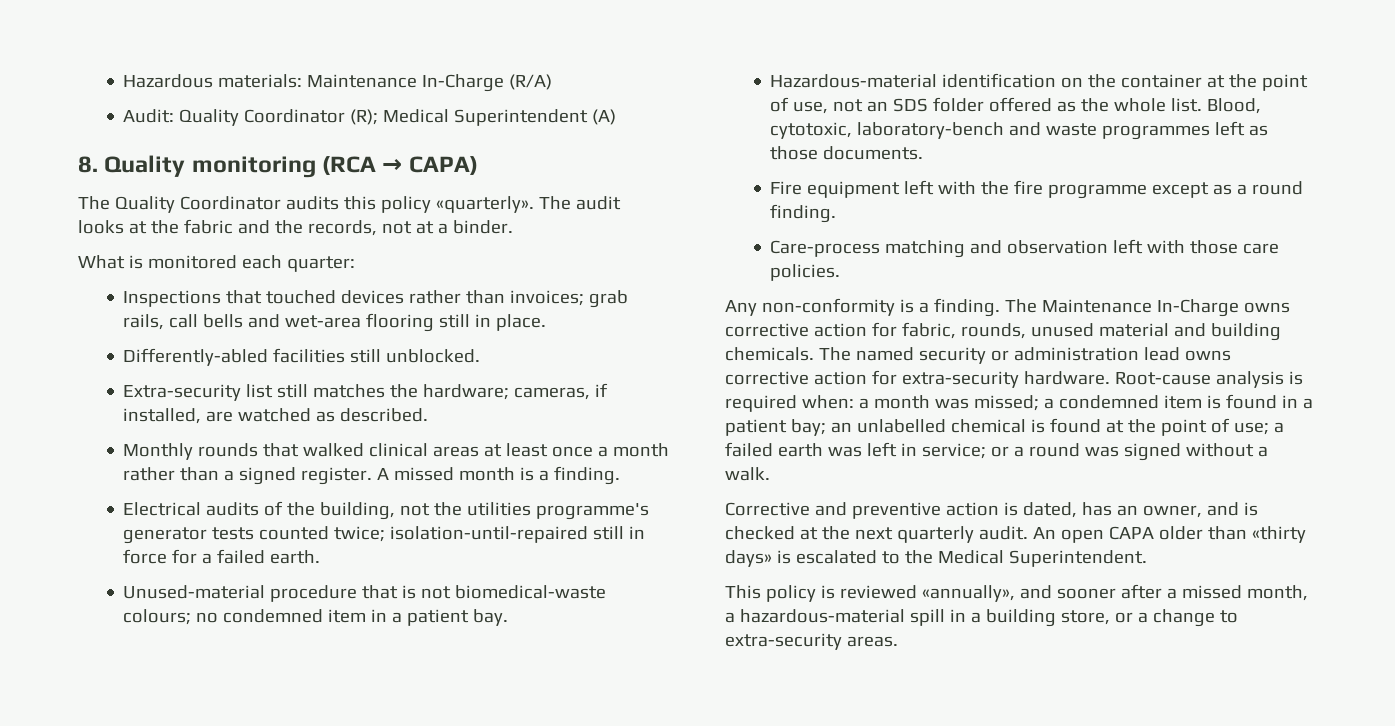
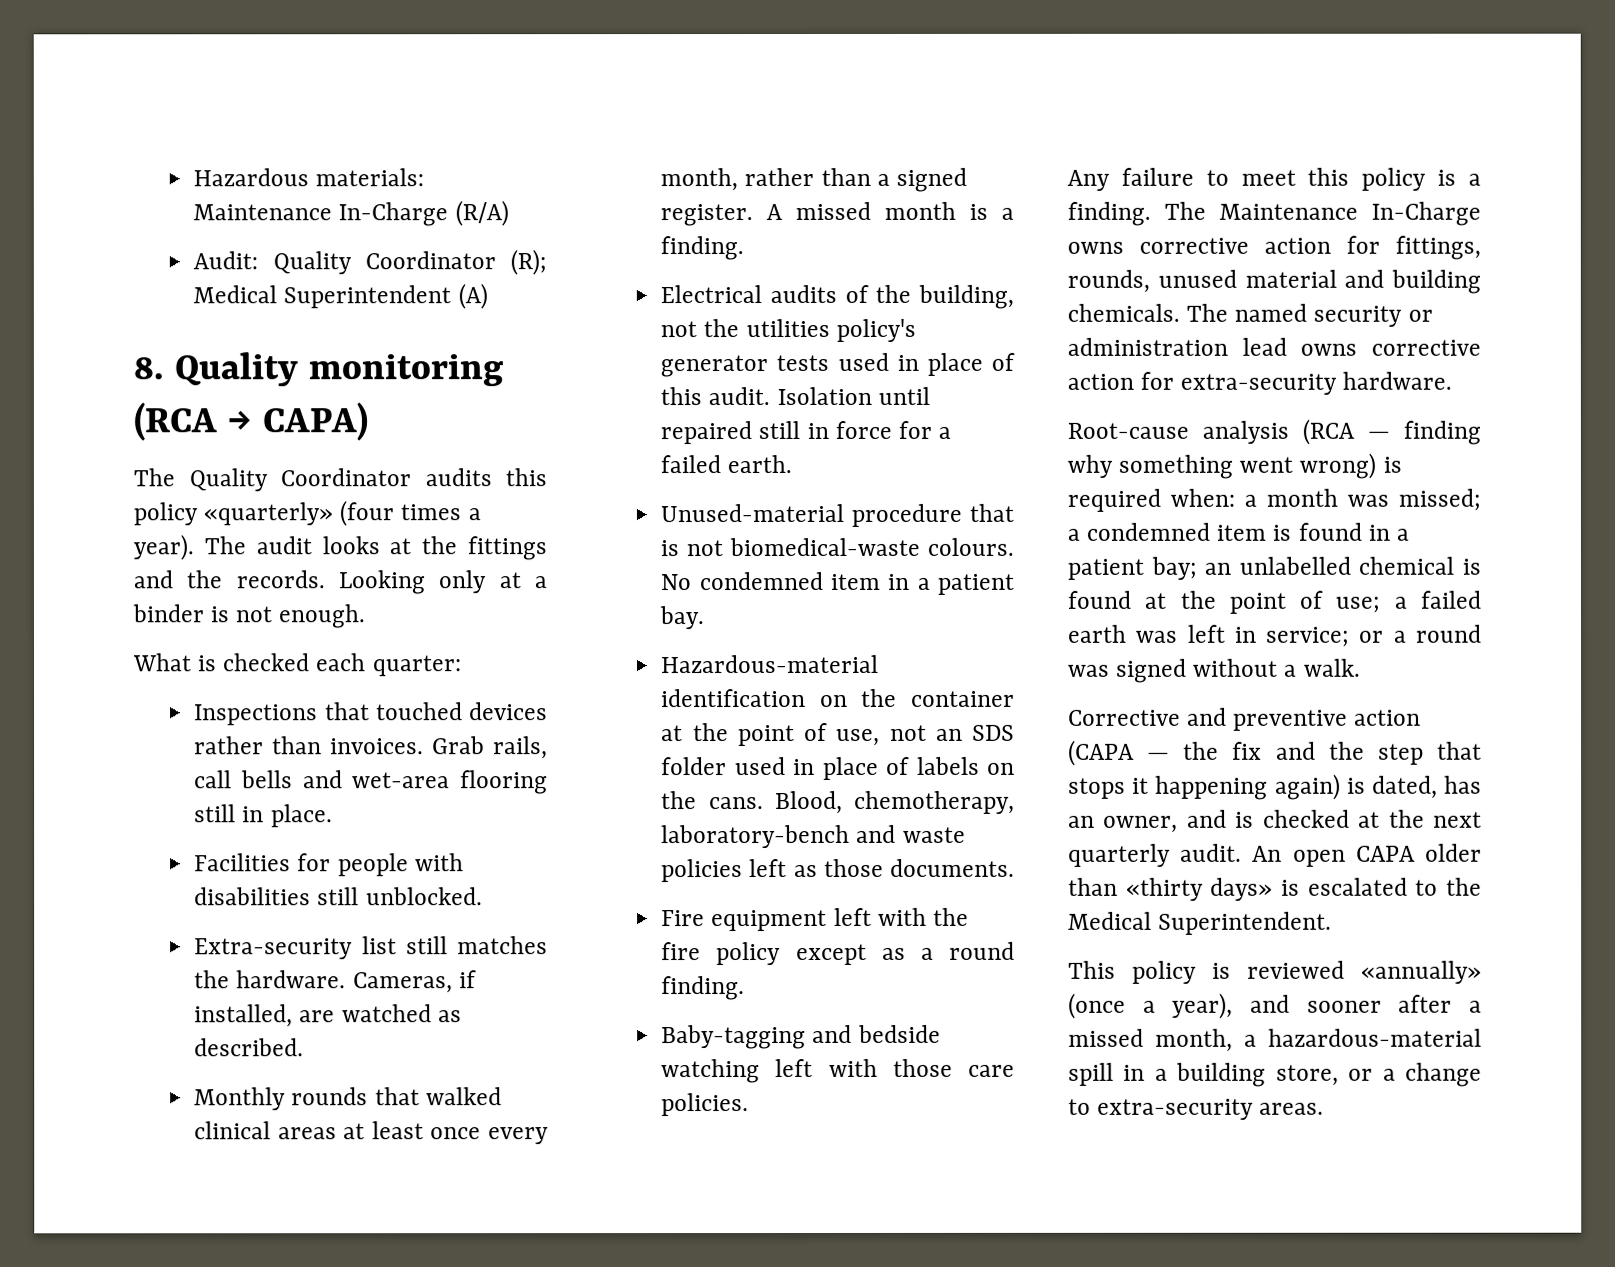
- The Quality Coordinator audits this policy «quarterly».
+ The Quality Coordinator audits this policy «quarterly» (four times a year).
- The audit looks at the fabric and the records, not at a binder.
+ The audit looks at the fittings and the records. Looking only at a binder is not enough.
- What is monitored each quarter:
+ What is checked each quarter:
- Inspections that touched devices rather than invoices; grab rails, call bells and wet-area flooring still in place.
+ Inspections that touched devices rather than invoices. Grab rails, call bells and wet-area flooring still in place.
- Differently-abled facilities still unblocked.
+ Facilities for people with disabilities still unblocked.
- Extra-security list still matches the hardware; cameras, if installed, are watched as described.
+ Extra-security list still matches the hardware. Cameras, if installed, are watched as described.
- Monthly rounds that walked clinical areas at least once a month rather than a signed register.
+ Monthly rounds that walked clinical areas at least once every month, rather than a signed register.
- Electrical audits of the building, not the utilities programme's generator tests counted twice; isolation-until-repaired still in force for a failed earth.
+ Electrical audits of the building, not the utilities policy's generator tests used in place of this audit. Isolation until repaired still in force for a failed earth.
- Unused-material procedure that is not biomedical-waste colours; no condemned item in a patient bay.
+ Unused-material procedure that is not biomedical-waste colours. No condemned item in a patient bay.
- Hazardous-material identification on the container at the point of use, not an SDS folder offered as the whole list. Blood, cytotoxic, laboratory-bench and waste programmes left as those documents.
+ Hazardous-material identification on the container at the point of use, not an SDS folder used in place of labels on the cans. Blood, chemotherapy, laboratory-bench and waste policies left as those documents.
- Fire equipment left with the fire programme except as a round finding.
+ Fire equipment left with the fire policy except as a round finding.
- Care-process matching and observation left with those care policies.
+ Baby-tagging and bedside watching left with those care policies.
- Any non-conformity is a finding.
+ Any failure to meet this policy is a finding.
- The Maintenance In-Charge owns corrective action for fabric, rounds, unused material and building chemicals.
+ The Maintenance In-Charge owns corrective action for fittings, rounds, unused material and building chemicals.
- The named security or administration lead owns corrective action for extra-security hardware. Root-cause analysis is required when: a month was missed; a condemned item is found in a patient bay; an unlabelled chemical is found at the point of use; a failed earth was left in service; or a round was signed without a walk.
+ The named security or administration lead owns corrective action for extra-security hardware.
+ Root-cause analysis (RCA — finding why something went wrong) is required when: a month was missed; a condemned item is found in a patient bay; an unlabelled chemical is found at the point of use; a failed earth was left in service; or a round was signed without a walk.
- Corrective and preventive action is dated, has an owner, and is checked at the next quarterly audit.
+ Corrective and preventive action (CAPA — the fix and the step that stops it happening again) is dated, has an owner, and is checked at the next quarterly audit.
- This policy is reviewed «annually», and sooner after a missed month, a hazardous-material spill in a building store, or a change to extra-security areas.
+ This policy is reviewed «annually» (once a year), and sooner after a missed month, a hazardous-material spill in a building store, or a change to extra-security areas.

